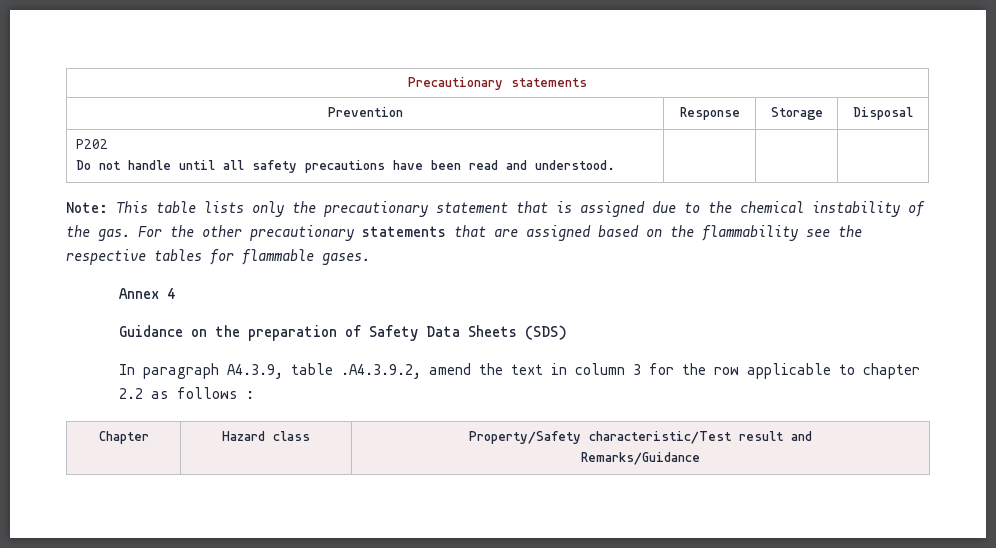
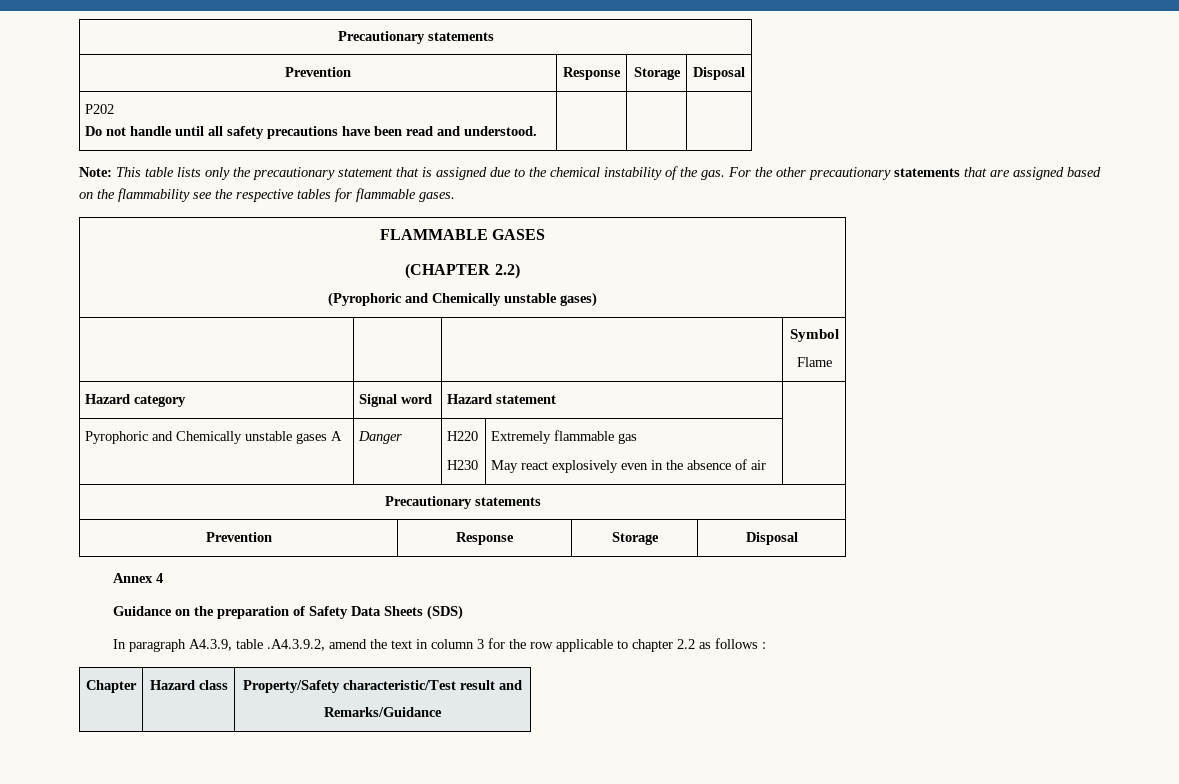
+ FLAMMABLE GASES
+ (CHAPTER 2.2)
+ (Pyrophoric and Chemically unstable gases)
+ | | | Symbol
+ Flame
+ Hazard category | Signal word | Hazard statement |
+ Pyrophoric and Chemically unstable gases A | Danger | H220
+ H230 | Extremely flammable gas
+ May react explosively even in the absence of air |
+ Precautionary statements
+ Prevention | Response | Storage | Disposal

